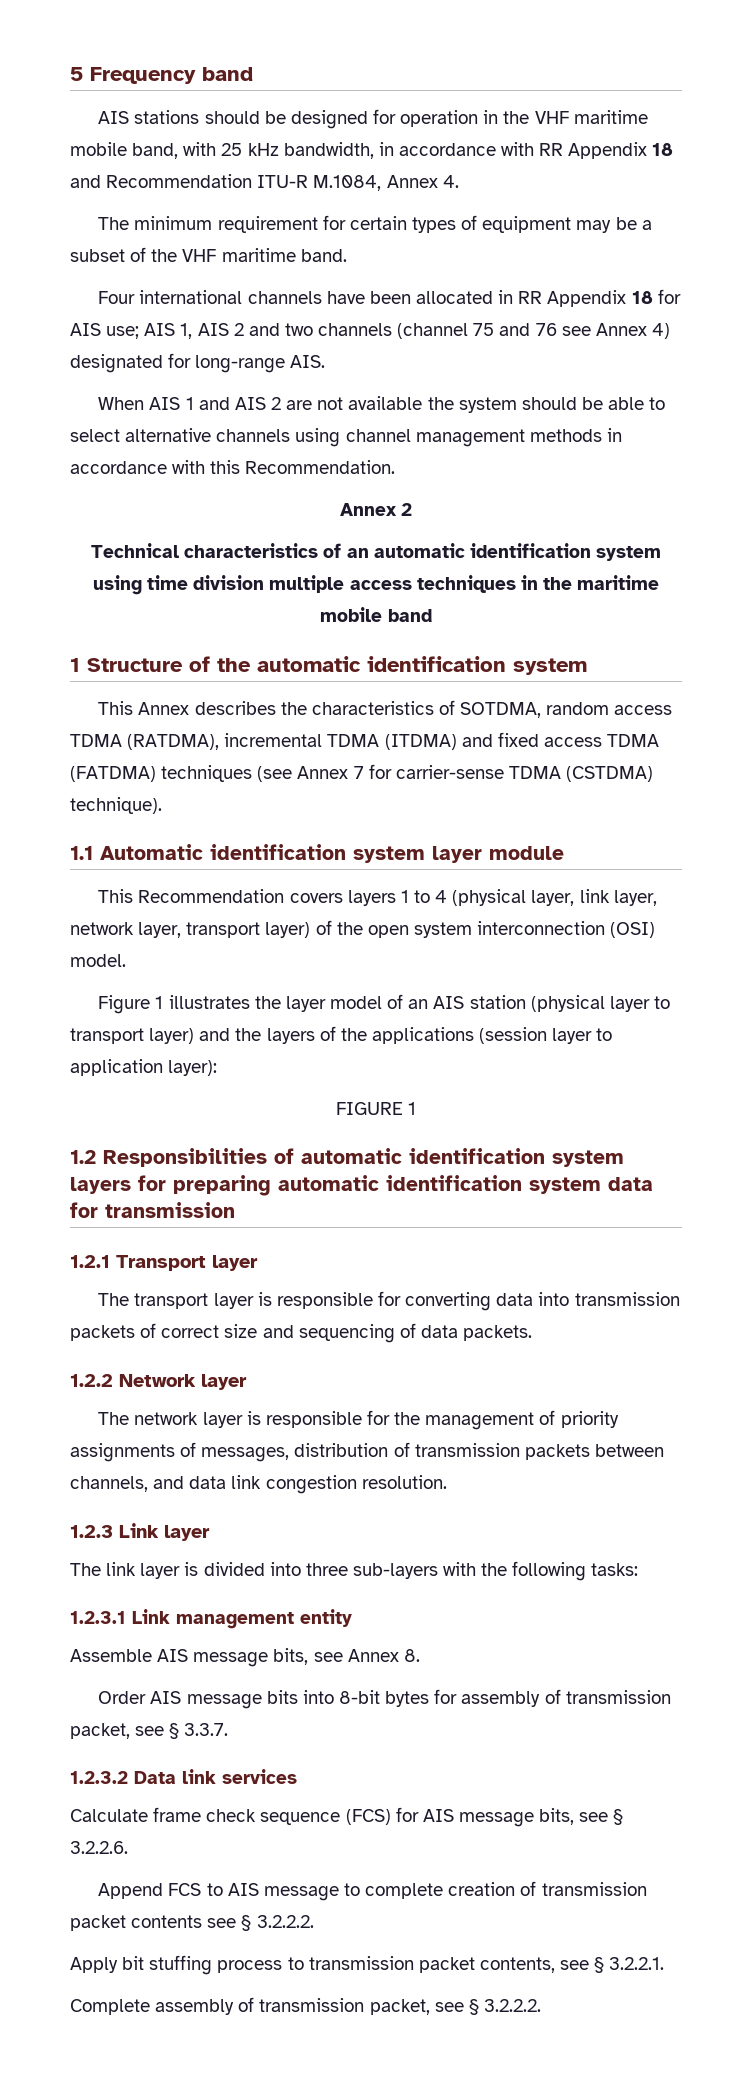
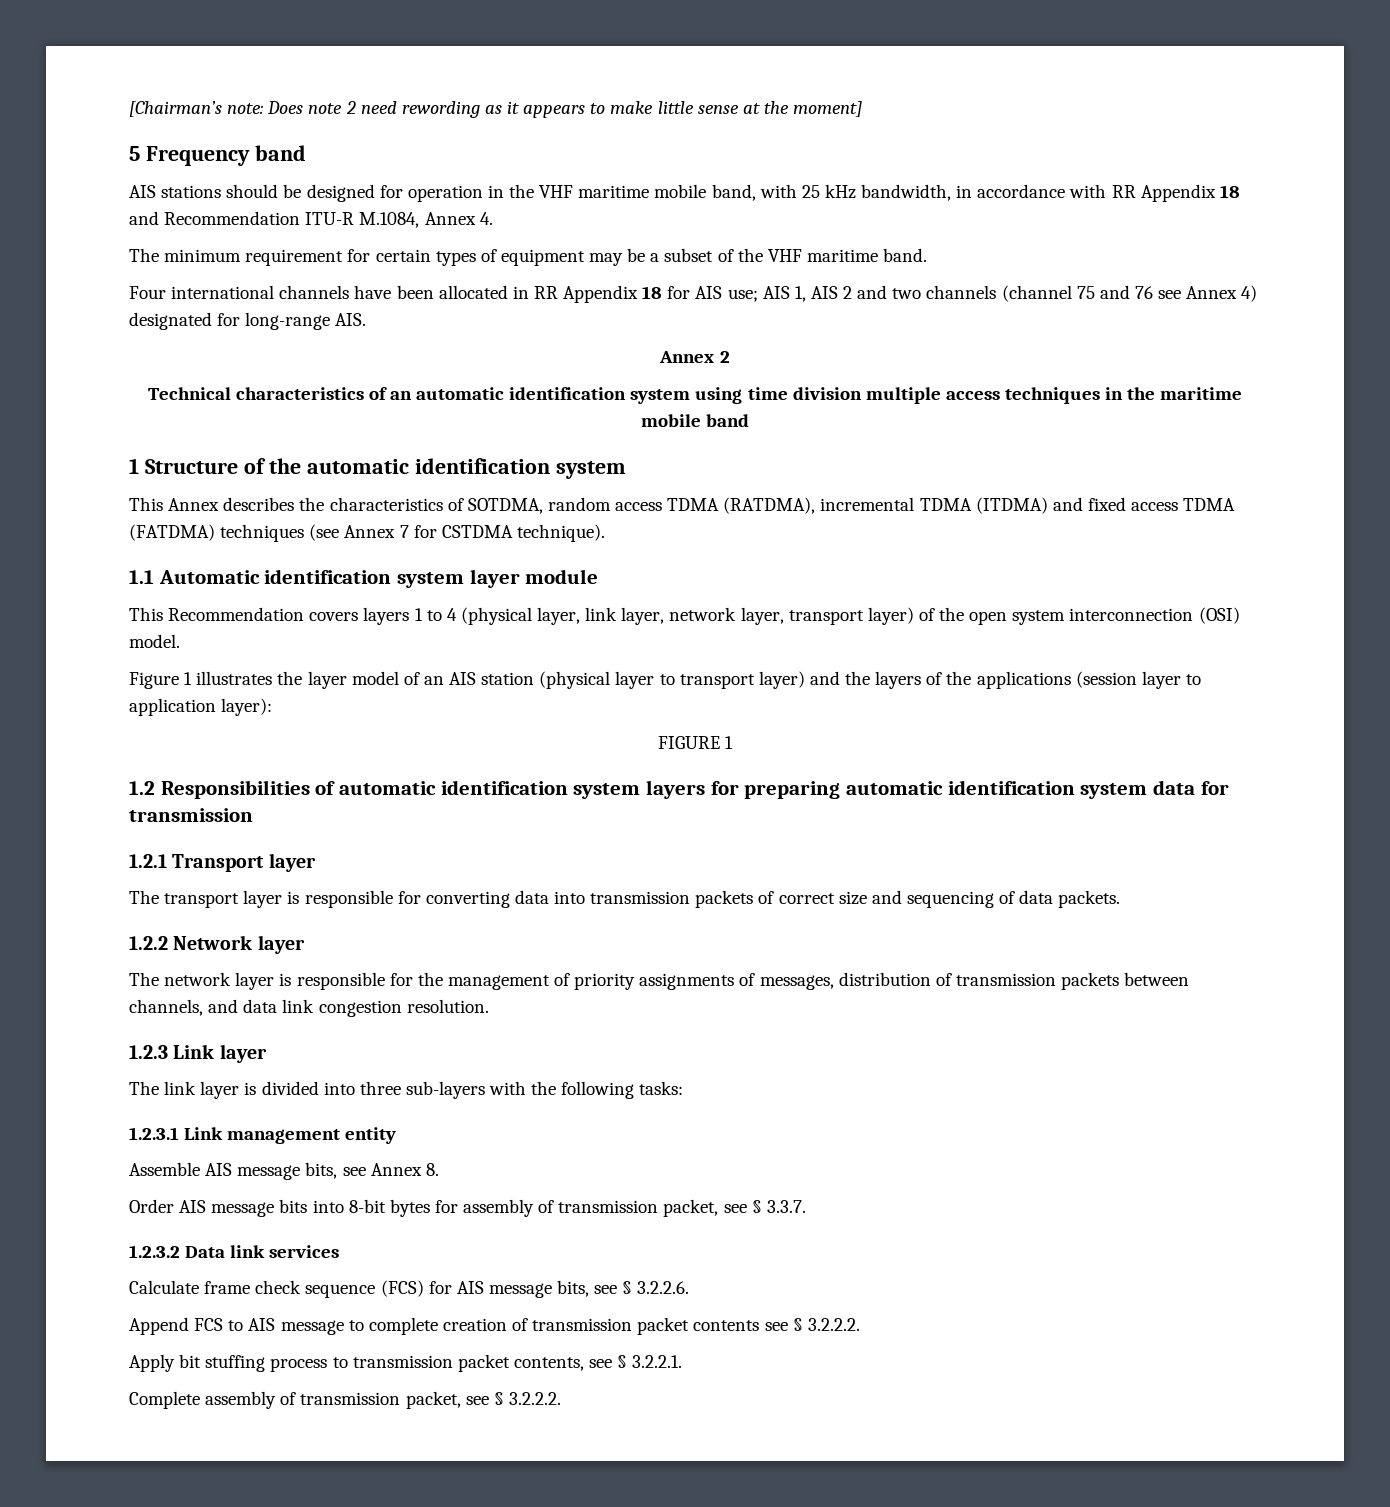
+ [Chairman’s note: Does note 2 need rewording as it appears to make little sense at the moment]
- When AIS 1 and AIS 2 are not available the system should be able to select alternative channels using channel management methods in accordance with this Recommendation.
- This Annex describes the characteristics of SOTDMA, random access TDMA (RATDMA), incremental TDMA (ITDMA) and fixed access TDMA (FATDMA) techniques (see Annex 7 for carrier-sense TDMA (CSTDMA) technique).
+ This Annex describes the characteristics of SOTDMA, random access TDMA (RATDMA), incremental TDMA (ITDMA) and fixed access TDMA (FATDMA) techniques (see Annex 7 for CSTDMA technique).

